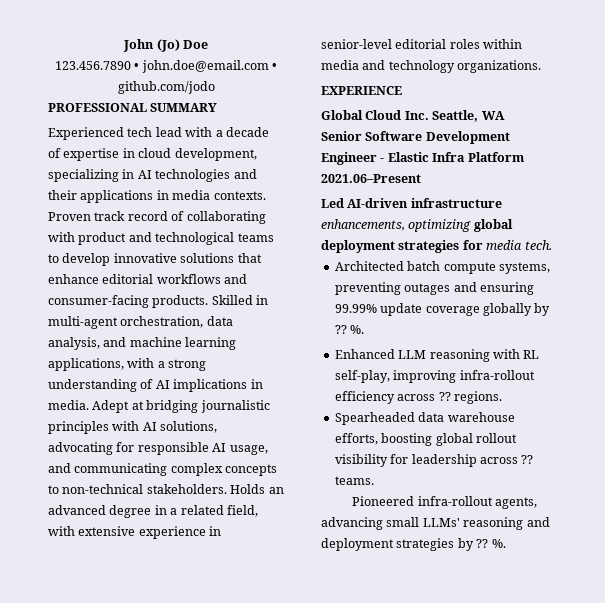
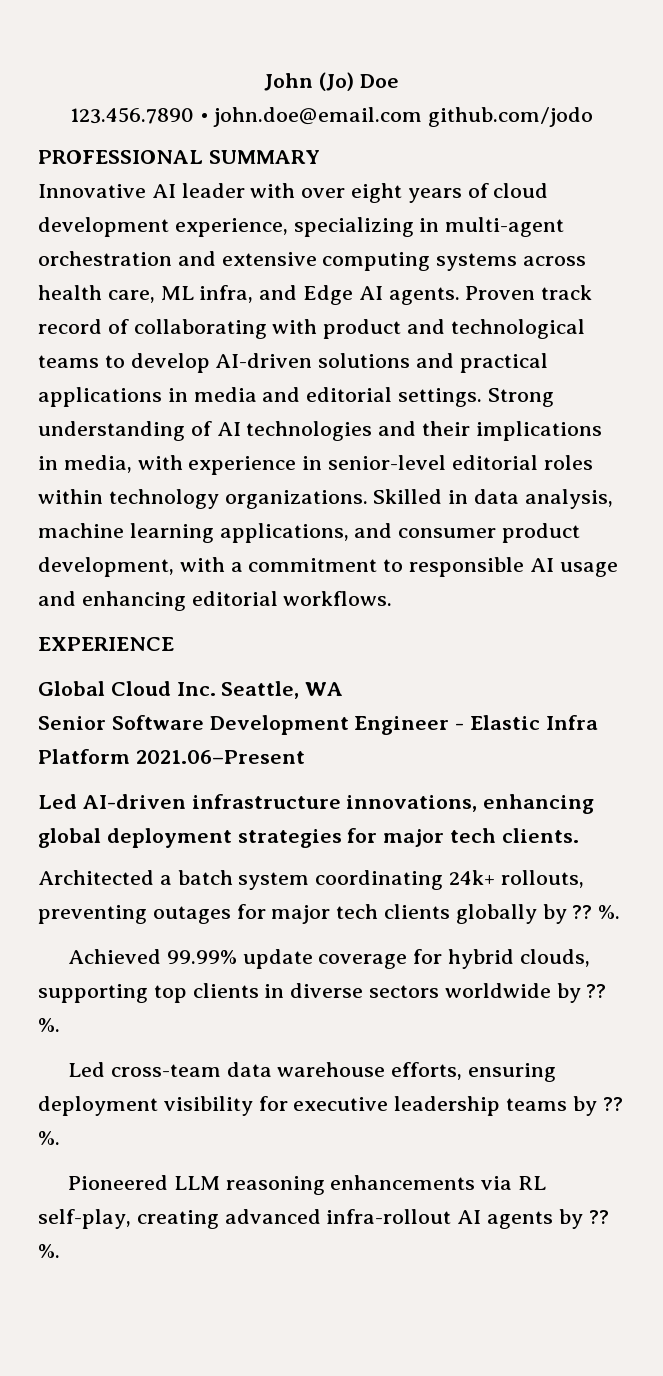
- 123.456.7890 • john.doe@email.com • github.com/jodo
+ 123.456.7890 • john.doe@email.com github.com/jodo
- Experienced tech lead with a decade of expertise in cloud development, specializing in AI technologies and their applications in media contexts.
+ Innovative AI leader with over eight years of cloud development experience, specializing in multi-agent orchestration and extensive computing systems across health care, ML infra, and Edge AI agents.
- Proven track record of collaborating with product and technological teams to develop innovative solutions that enhance editorial workflows and consumer-facing products. Skilled in multi-agent orchestration, data analysis, and machine learning applications, with a strong understanding of AI implications in media. Adept at bridging journalistic principles with AI solutions, advocating for responsible AI usage, and communicating complex concepts to non-technical stakeholders. Holds an advanced degree in a related field, with extensive experience in senior-level editorial roles within media and technology organizations.
+ Proven track record of collaborating with product and technological teams to develop AI-driven solutions and practical applications in media and editorial settings. Strong understanding of AI technologies and their implications in media, with experience in senior-level editorial roles within technology organizations. Skilled in data analysis, machine learning applications, and consumer product development, with a commitment to responsible AI usage and enhancing editorial workflows.
- Led AI-driven infrastructure enhancements, optimizing global deployment strategies for media tech.
- Architected batch compute systems, preventing outages and ensuring 99.99% update coverage globally by ?? %.
- Enhanced LLM reasoning with RL self-play, improving infra-rollout efficiency across ?? regions.
- Spearheaded data warehouse efforts, boosting global rollout visibility for leadership across ?? teams.
- Pioneered infra-rollout agents, advancing small LLMs' reasoning and deployment strategies by ??
+ Led AI-driven infrastructure innovations, enhancing global deployment strategies for major tech clients.
+ Architected a batch system coordinating 24k+ rollouts, preventing outages for major tech clients globally by ?? %.
+ Achieved 99.99% update coverage for hybrid clouds, supporting top clients in diverse sectors worldwide by ?? %.
+ Led cross-team data warehouse efforts, ensuring deployment visibility for executive leadership teams by ?? %.
+ Pioneered LLM reasoning enhancements via RL self-play, creating advanced infra-rollout AI agents by ??

